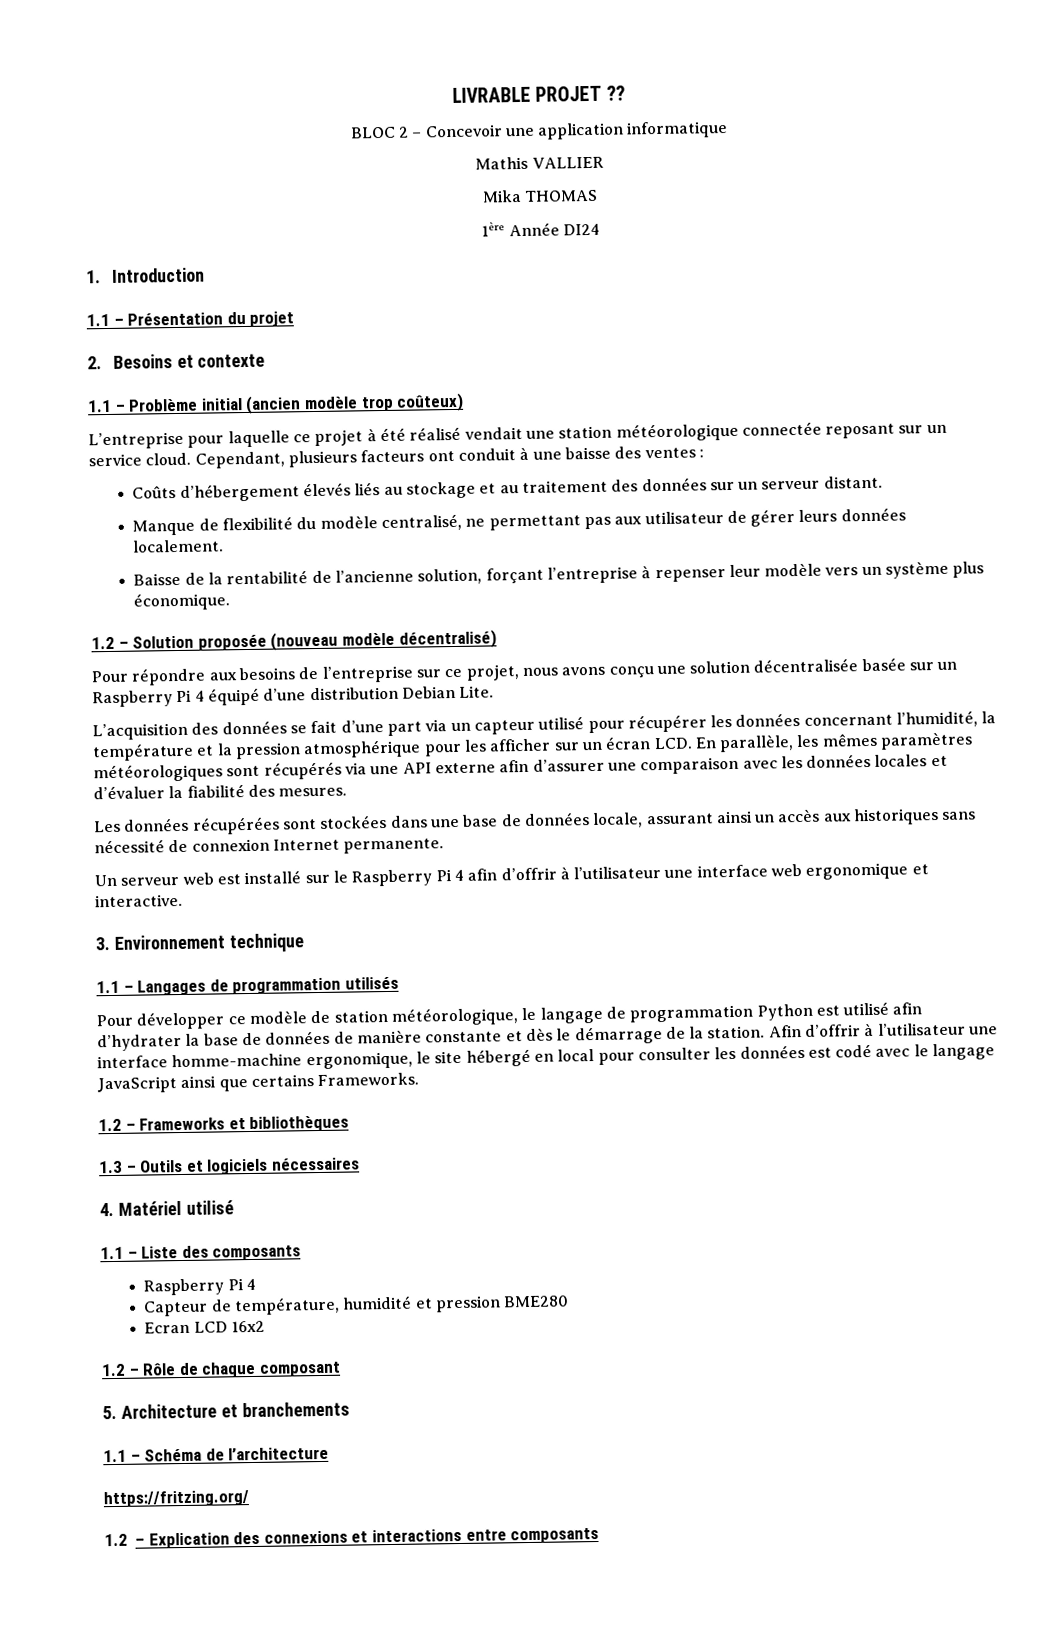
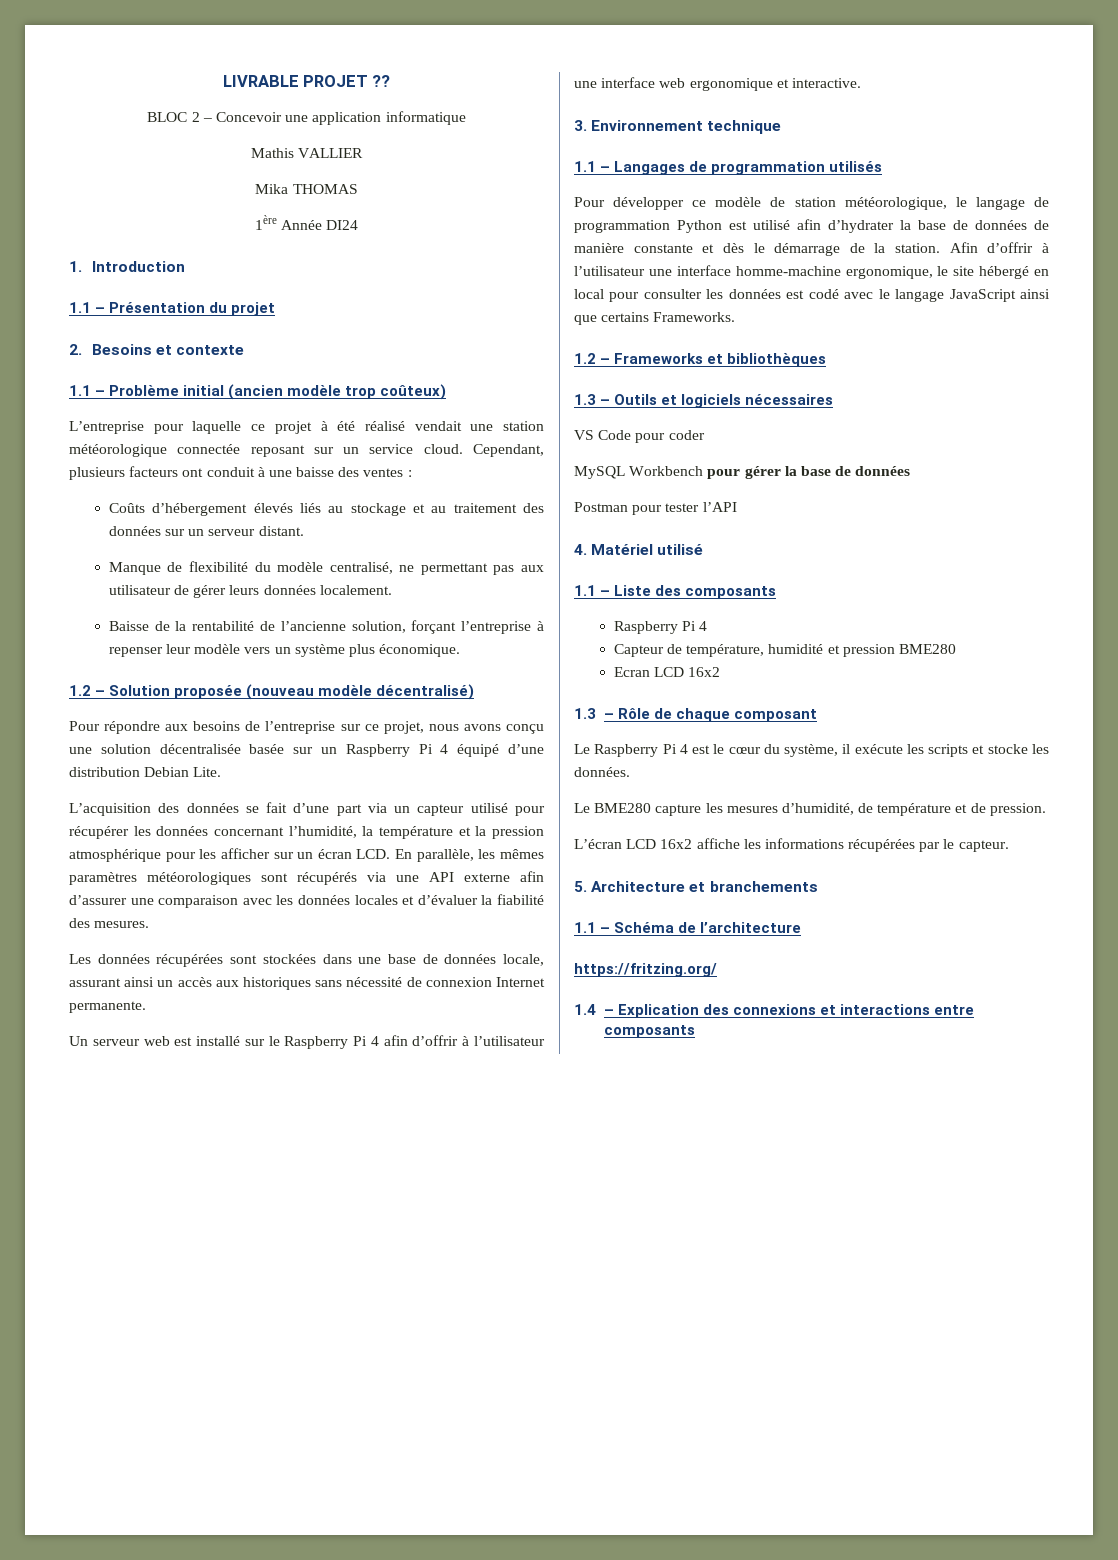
+ VS Code pour coder
+ MySQL Workbench pour gérer la base de données
+ Postman pour tester l’API
- 1.2 – Rôle de chaque composant
+ 1.3 – Rôle de chaque composant
+ Le Raspberry Pi 4 est le cœur du système, il exécute les scripts et stocke les données.
+ Le BME280 capture les mesures d’humidité, de température et de pression.
+ L’écran LCD 16x2 affiche les informations récupérées par le capteur.
- 1.2 – Explication des connexions et interactions entre composants
+ 1.4 – Explication des connexions et interactions entre composants

